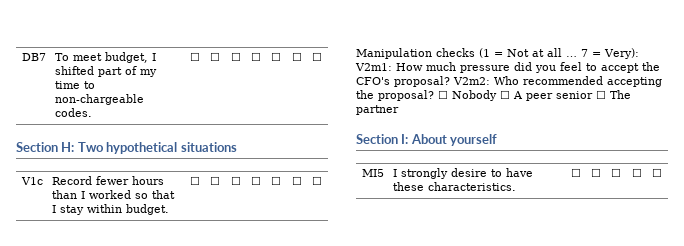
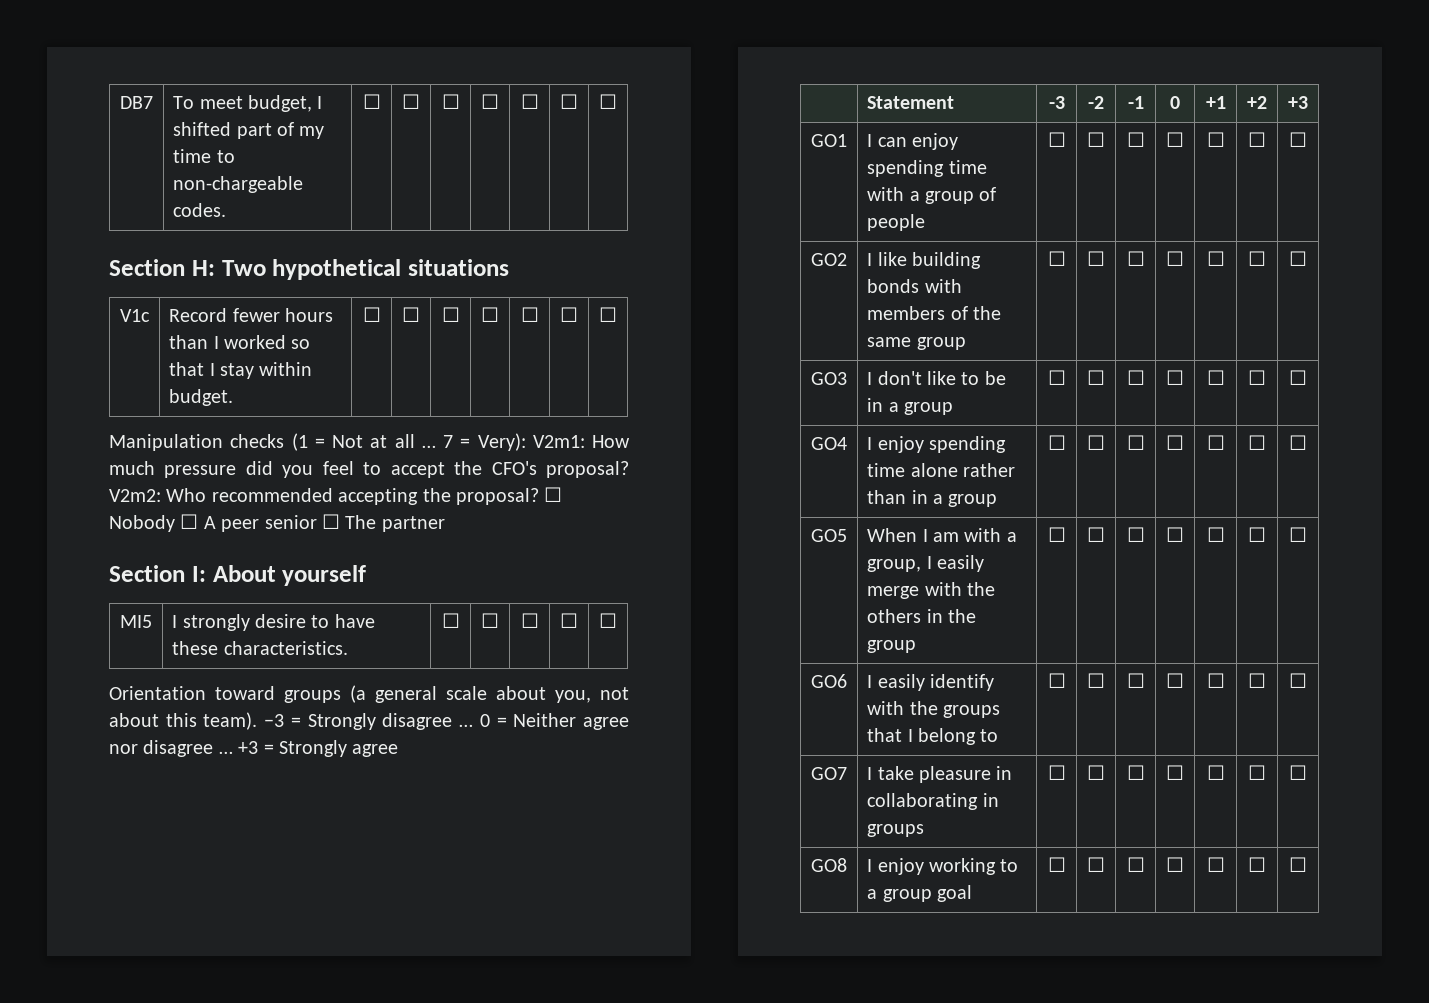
+ Orientation toward groups (a general scale about you, not about this team). −3 = Strongly disagree … 0 = Neither agree nor disagree … +3 = Strongly agree
+ | Statement | -3 | -2 | -1 | 0 | +1 | +2 | +3
+ GO1 | I can enjoy spending time with a group of people | ☐ | ☐ | ☐ | ☐ | ☐ | ☐ | ☐
+ GO2 | I like building bonds with members of the same group | ☐ | ☐ | ☐ | ☐ | ☐ | ☐ | ☐
+ GO3 | I don't like to be in a group | ☐ | ☐ | ☐ | ☐ | ☐ | ☐ | ☐
+ GO4 | I enjoy spending time alone rather than in a group | ☐ | ☐ | ☐ | ☐ | ☐ | ☐ | ☐
+ GO5 | When I am with a group, I easily merge with the others in the group | ☐ | ☐ | ☐ | ☐ | ☐ | ☐ | ☐
+ GO6 | I easily identify with the groups that I belong to | ☐ | ☐ | ☐ | ☐ | ☐ | ☐ | ☐
+ GO7 | I take pleasure in collaborating in groups | ☐ | ☐ | ☐ | ☐ | ☐ | ☐ | ☐
+ GO8 | I enjoy working to a group goal | ☐ | ☐ | ☐ | ☐ | ☐ | ☐ | ☐

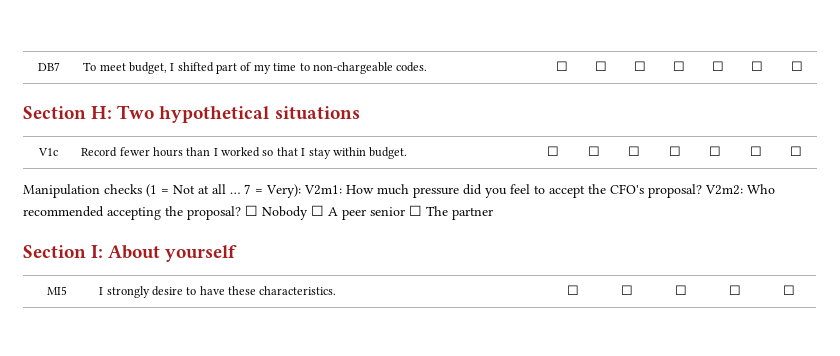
- Orientation toward groups (a general scale about you, not about this team). −3 = Strongly disagree … 0 = Neither agree nor disagree … +3 = Strongly agree
- | Statement | -3 | -2 | -1 | 0 | +1 | +2 | +3
- GO1 | I can enjoy spending time with a group of people | ☐ | ☐ | ☐ | ☐ | ☐ | ☐ | ☐
- GO2 | I like building bonds with members of the same group | ☐ | ☐ | ☐ | ☐ | ☐ | ☐ | ☐
- GO3 | I don't like to be in a group | ☐ | ☐ | ☐ | ☐ | ☐ | ☐ | ☐
- GO4 | I enjoy spending time alone rather than in a group | ☐ | ☐ | ☐ | ☐ | ☐ | ☐ | ☐
- GO5 | When I am with a group, I easily merge with the others in the group | ☐ | ☐ | ☐ | ☐ | ☐ | ☐ | ☐
- GO6 | I easily identify with the groups that I belong to | ☐ | ☐ | ☐ | ☐ | ☐ | ☐ | ☐
- GO7 | I take pleasure in collaborating in groups | ☐ | ☐ | ☐ | ☐ | ☐ | ☐ | ☐
- GO8 | I enjoy working to a group goal | ☐ | ☐ | ☐ | ☐ | ☐ | ☐ | ☐

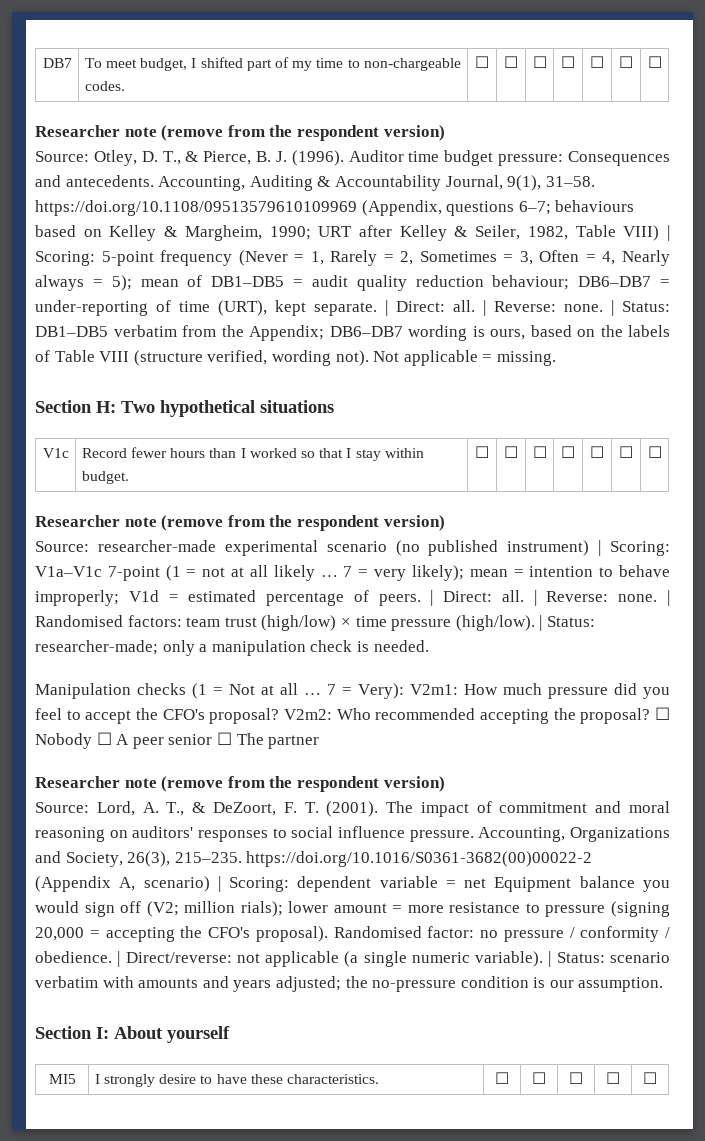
  DB7 | To meet budget, I shifted part of my time to non-chargeable codes. | ☐ | ☐ | ☐ | ☐ | ☐ | ☐ | ☐
+ Researcher note (remove from the respondent version)
+ Source: Otley, D. T., & Pierce, B. J. (1996). Auditor time budget pressure: Consequences and antecedents. Accounting, Auditing & Accountability Journal, 9(1), 31–58. https://doi.org/10.1108/09513579610109969 (Appendix, questions 6–7; behaviours based on Kelley & Margheim, 1990; URT after Kelley & Seiler, 1982, Table VIII) | Scoring: 5-point frequency (Never = 1, Rarely = 2, Sometimes = 3, Often = 4, Nearly always = 5); mean of DB1–DB5 = audit quality reduction behaviour; DB6–DB7 = under-reporting of time (URT), kept separate. | Direct: all. | Reverse: none. | Status: DB1–DB5 verbatim from the Appendix; DB6–DB7 wording is ours, based on the labels of Table VIII (structure verified, wording not). Not applicable = missing.
  V1c | Record fewer hours than I worked so that I stay within budget. | ☐ | ☐ | ☐ | ☐ | ☐ | ☐ | ☐
+ Researcher note (remove from the respondent version)
+ Source: researcher-made experimental scenario (no published instrument) | Scoring: V1a–V1c 7-point (1 = not at all likely … 7 = very likely); mean = intention to behave improperly; V1d = estimated percentage of peers. | Direct: all. | Reverse: none. | Randomised factors: team trust (high/low) × time pressure (high/low). | Status: researcher-made; only a manipulation check is needed.
  ☐ Nobody ☐ A peer senior ☐ The partner
+ Researcher note (remove from the respondent version)
+ Source: Lord, A. T., & DeZoort, F. T. (2001). The impact of commitment and moral reasoning on auditors' responses to social influence pressure. Accounting, Organizations and Society, 26(3), 215–235. https://doi.org/10.1016/S0361-3682(00)00022-2 (Appendix A, scenario) | Scoring: dependent variable = net Equipment balance you would sign off (V2; million rials); lower amount = more resistance to pressure (signing 20,000 = accepting the CFO's proposal). Randomised factor: no pressure / conformity / obedience. | Direct/reverse: not applicable (a single numeric variable). | Status: scenario verbatim with amounts and years adjusted; the no-pressure condition is our assumption.

